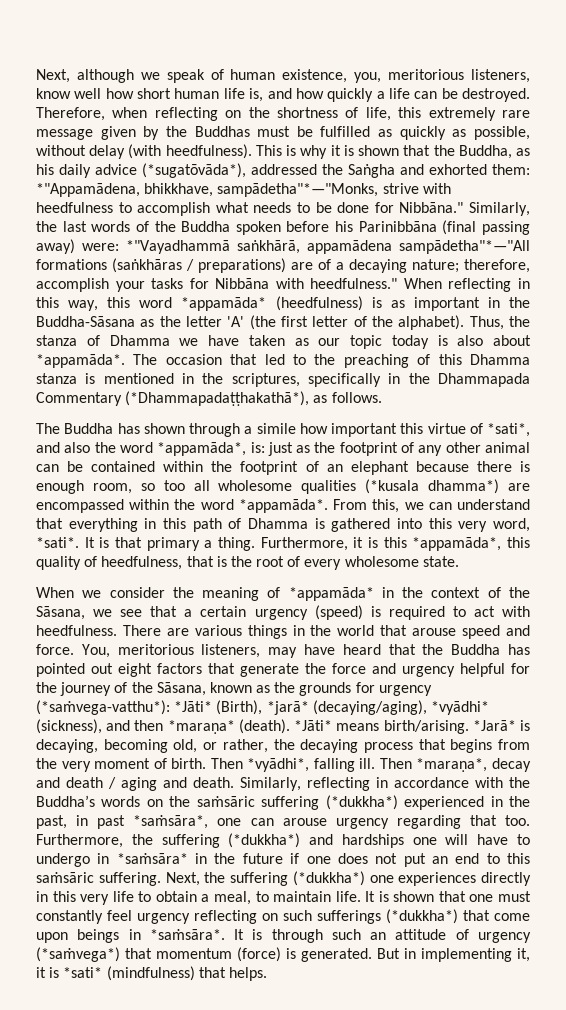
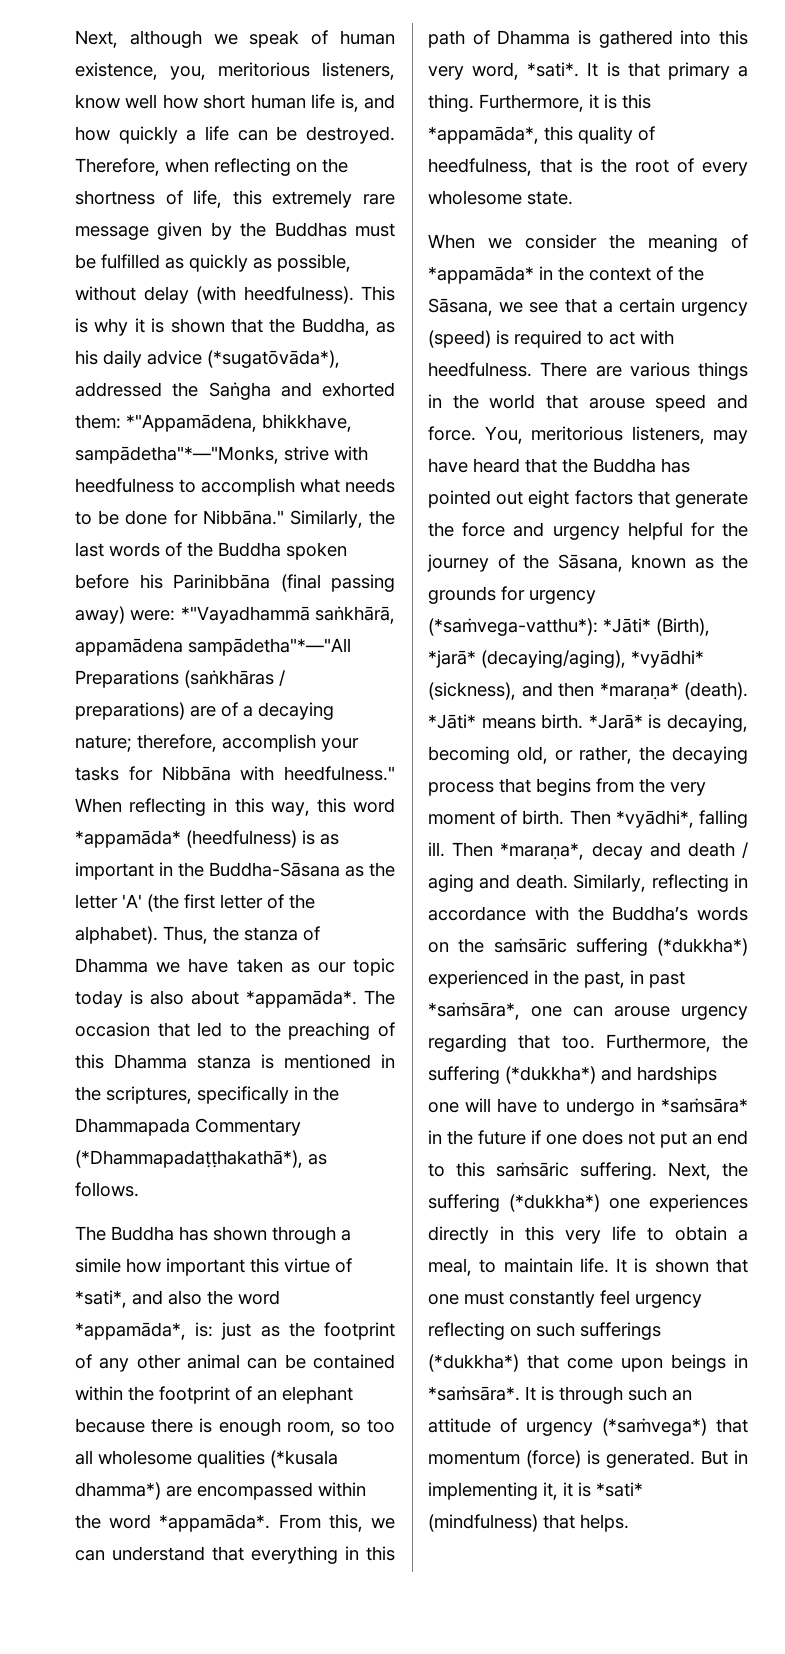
- Similarly, the last words of the Buddha spoken before his Parinibbāna (final passing away) were: *"Vayadhammā saṅkhārā, appamādena sampādetha"*—"All formations (saṅkhāras / preparations) are of a decaying nature; therefore, accomplish your tasks for Nibbāna with heedfulness."
+ Similarly, the last words of the Buddha spoken before his Parinibbāna (final passing away) were: *"Vayadhammā saṅkhārā, appamādena sampādetha"*—"All Preparations (saṅkhāras / preparations) are of a decaying nature; therefore, accomplish your tasks for Nibbāna with heedfulness."
- *Jāti* means birth/arising.
+ *Jāti* means birth.

